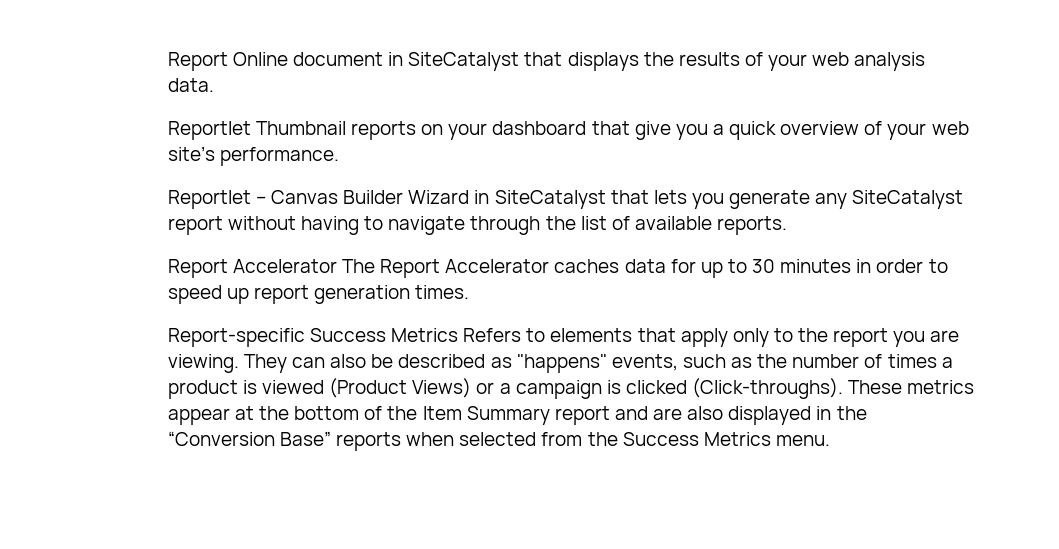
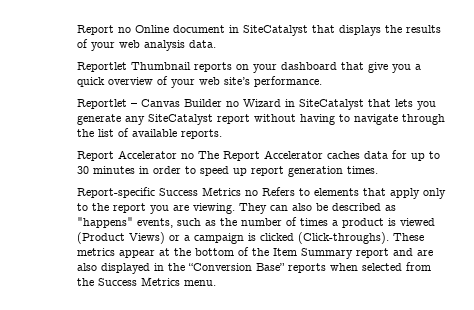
- Report Online document in SiteCatalyst that displays the results of your web analysis data.
+ Report no Online document in SiteCatalyst that displays the results of your web analysis data.
- Reportlet – Canvas Builder Wizard in SiteCatalyst that lets you generate any SiteCatalyst report without having to navigate through the list of available reports.
+ Reportlet – Canvas Builder no Wizard in SiteCatalyst that lets you generate any SiteCatalyst report without having to navigate through the list of available reports.
- Report Accelerator The Report Accelerator caches data for up to 30 minutes in order to speed up report generation times.
+ Report Accelerator no The Report Accelerator caches data for up to 30 minutes in order to speed up report generation times.
- Report-specific Success Metrics Refers to elements that apply only to the report you are viewing.
+ Report-specific Success Metrics no Refers to elements that apply only to the report you are viewing.

